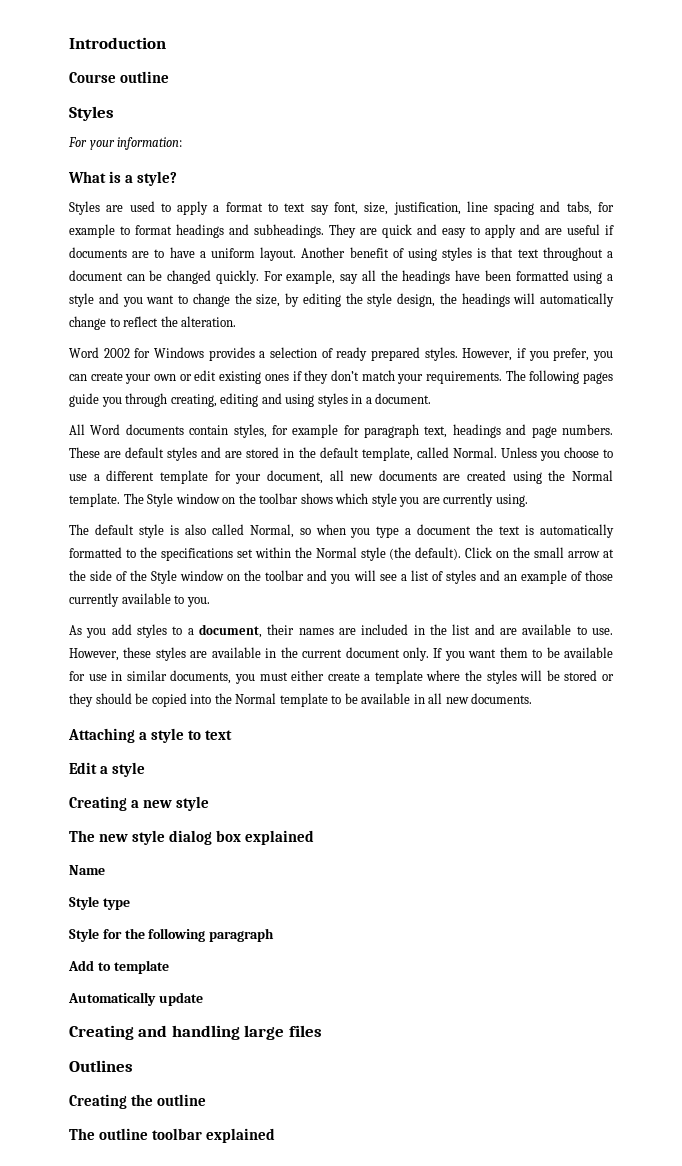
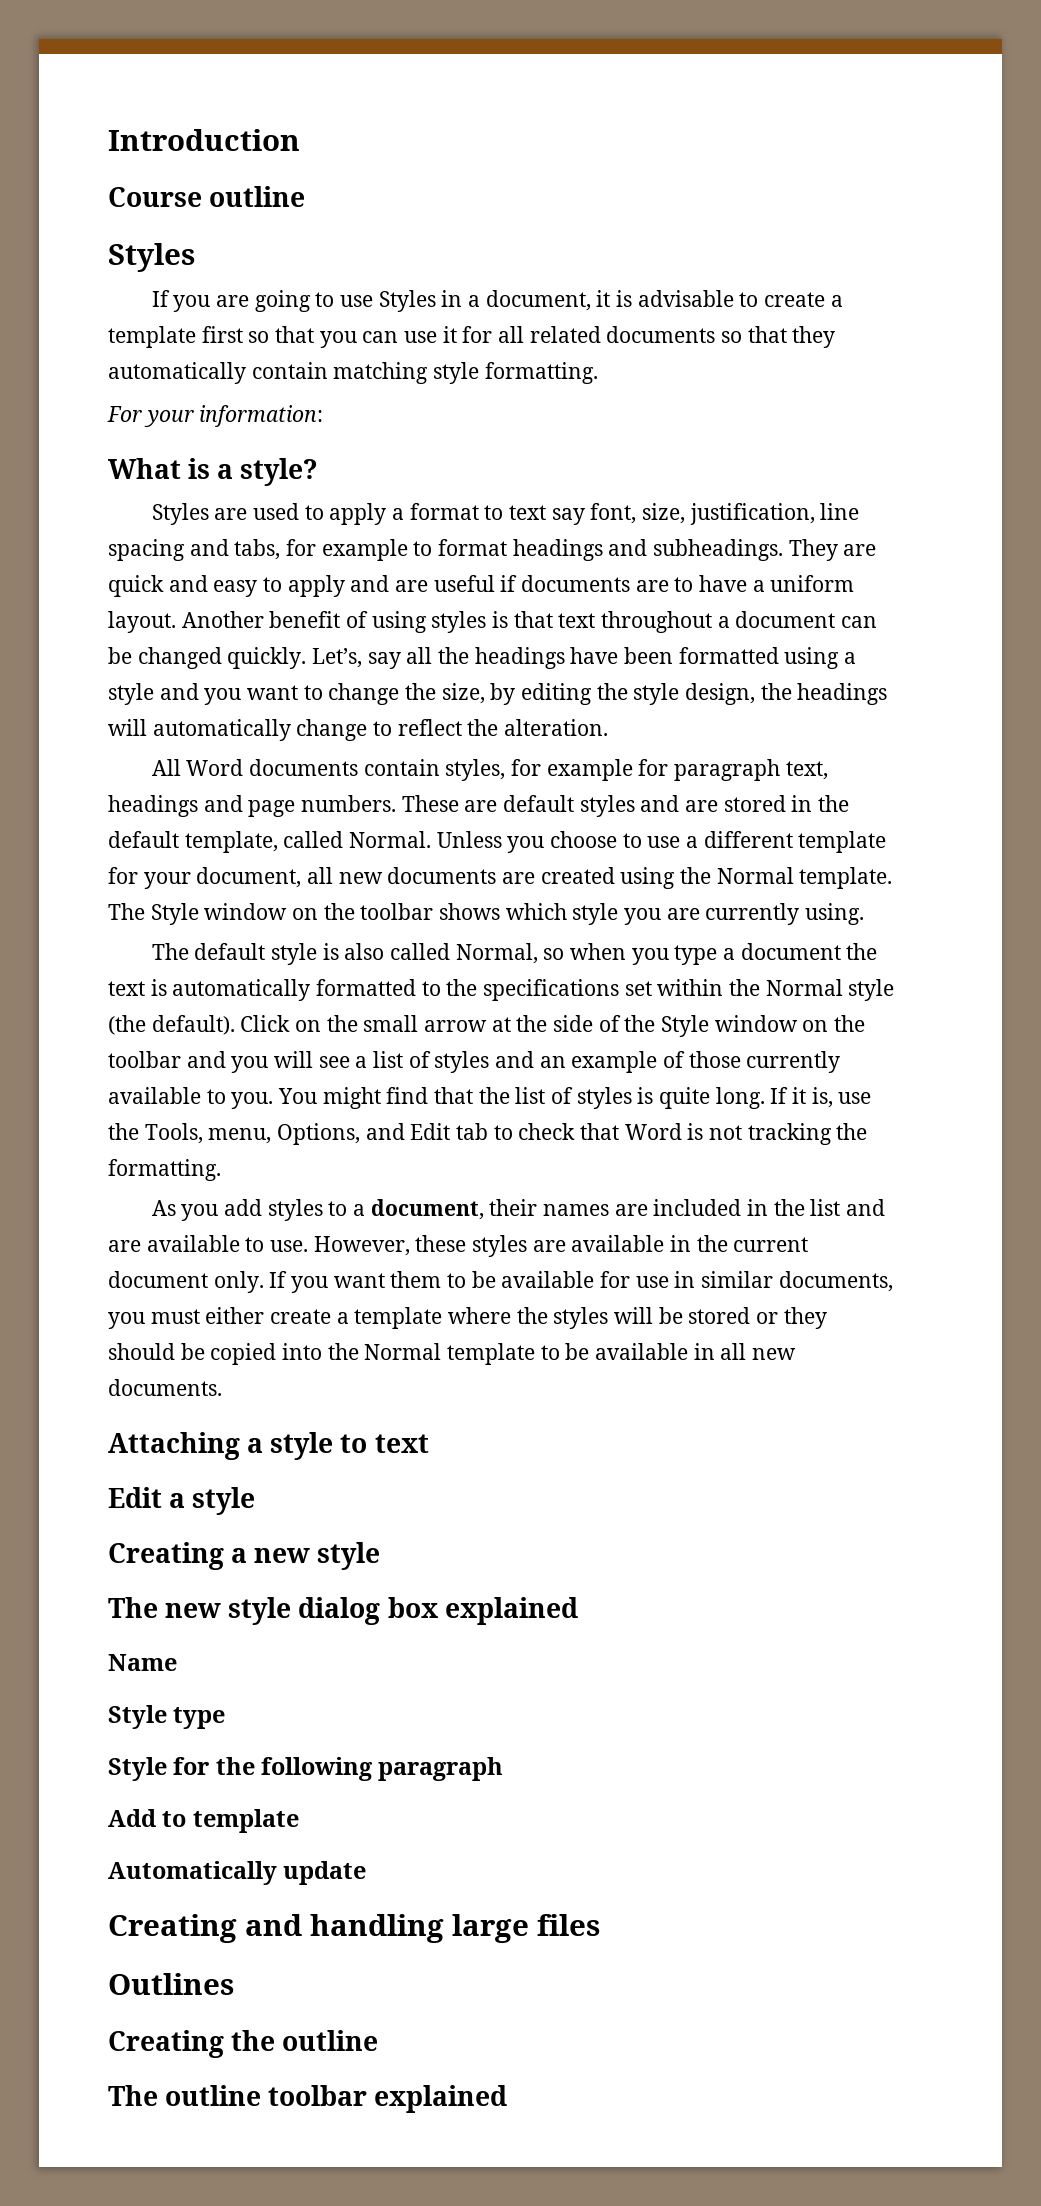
+ If you are going to use Styles in a document, it is advisable to create a template first so that you can use it for all related documents so that they automatically contain matching style formatting.
- For example, say all the headings have been formatted using a style and you want to change the size, by editing the style design, the headings will automatically change to reflect the alteration.
+ Let’s, say all the headings have been formatted using a style and you want to change the size, by editing the style design, the headings will automatically change to reflect the alteration.
- Word 2002 for Windows provides a selection of ready prepared styles. However, if you prefer, you can create your own or edit existing ones if they don’t match your requirements. The following pages guide you through creating, editing and using styles in a document.
+ You might find that the list of styles is quite long. If it is, use the Tools, menu, Options, and Edit tab to check that Word is not tracking the formatting.

